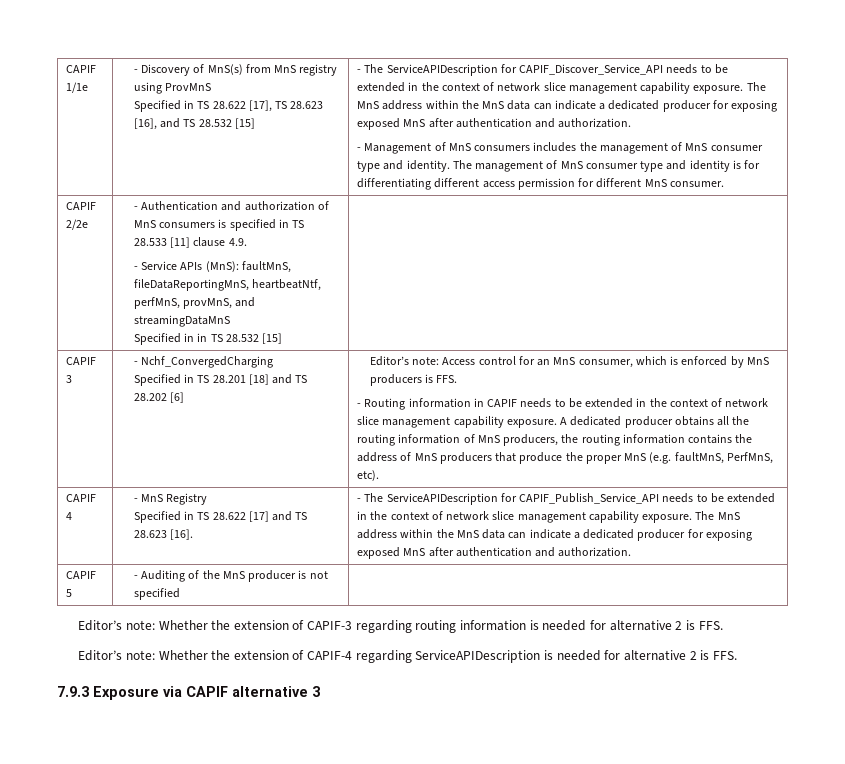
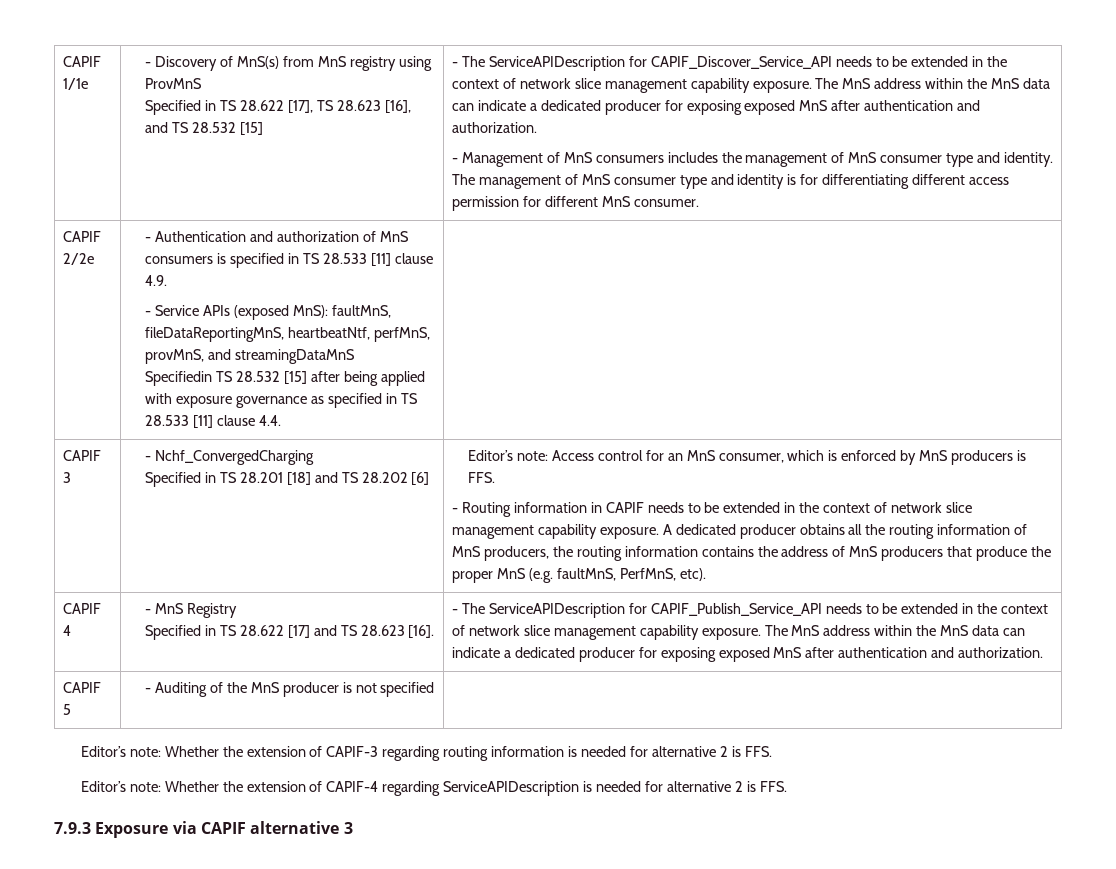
- - Service APIs (MnS): faultMnS, fileDataReportingMnS, heartbeatNtf, perfMnS, provMnS, and streamingDataMnS
+ - Service APIs (exposed MnS): faultMnS, fileDataReportingMnS, heartbeatNtf, perfMnS, provMnS, and streamingDataMnS
- Specified in in TS 28.532 [15]
+ Specifiedin TS 28.532 [15] after being applied with exposure governance as specified in TS 28.533 [11] clause 4.4.

